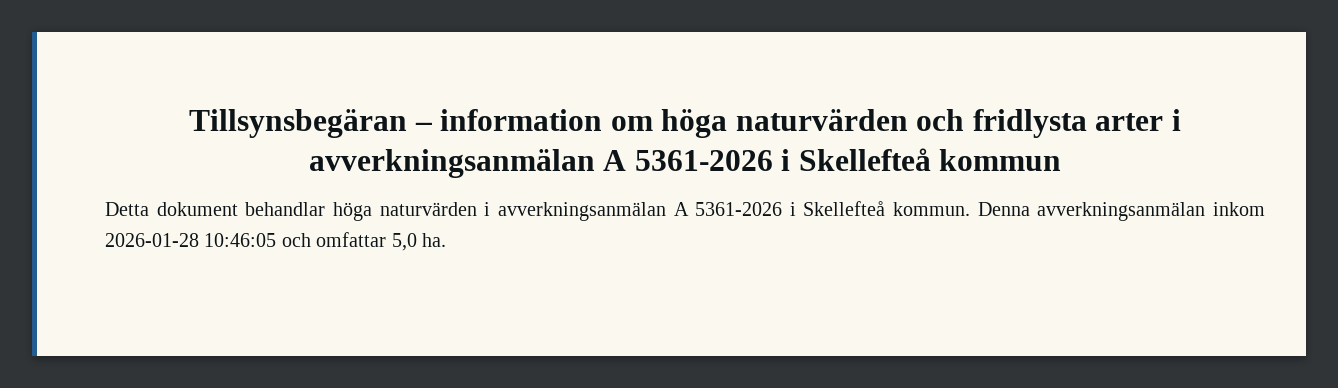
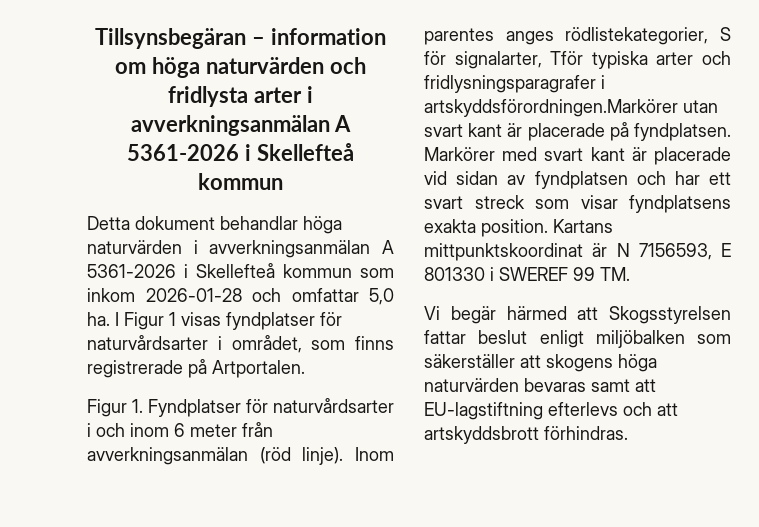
- Detta dokument behandlar höga naturvärden i avverkningsanmälan A 5361-2026 i Skellefteå kommun. Denna avverkningsanmälan inkom 2026-01-28 10:46:05 och omfattar 5,0 ha.
+ Detta dokument behandlar höga naturvärden i avverkningsanmälan A 5361-2026 i Skellefteå kommun som inkom 2026-01-28 och omfattar 5,0 ha.
+ I Figur 1 visas fyndplatser för naturvårdsarter i området, som finns registrerade på Artportalen.
+ Figur 1. Fyndplatser för naturvårdsarter i och inom 6 meter från avverkningsanmälan (röd linje). Inom parentes anges rödlistekategorier, S för signalarter, Tför typiska arter och fridlysningsparagrafer i artskyddsförordningen.Markörer utan svart kant är placerade på fyndplatsen. Markörer med svart kant är placerade vid sidan av fyndplatsen och har ett svart streck som visar fyndplatsens exakta position. Kartans mittpunktskoordinat är N 7156593, E 801330 i SWEREF 99 TM.
+ Vi begär härmed att Skogsstyrelsen fattar beslut enligt miljöbalken som säkerställer att skogens höga naturvärden bevaras samt att EU-lagstiftning efterlevs och att artskyddsbrott förhindras.

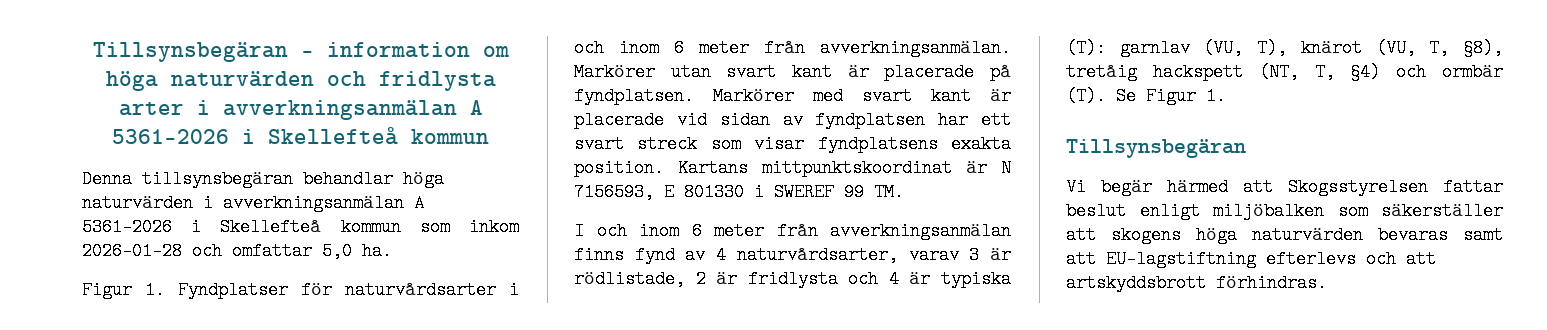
- Detta dokument behandlar höga naturvärden i avverkningsanmälan A 5361-2026 i Skellefteå kommun som inkom 2026-01-28 och omfattar 5,0 ha. I Figur 1 visas fyndplatser för naturvårdsarter i området, som finns registrerade på Artportalen.
+ Denna tillsynsbegäran behandlar höga naturvärden i avverkningsanmälan A 5361-2026 i Skellefteå kommun som inkom 2026-01-28 och omfattar 5,0 ha.
- Figur 1. Fyndplatser för naturvårdsarter i och inom 6 meter från avverkningsanmälan (röd linje). Inom parentes anges rödlistekategorier, S för signalarter, Tför typiska arter och fridlysningsparagrafer i artskyddsförordningen.Markörer utan svart kant är placerade på fyndplatsen.
+ Figur 1. Fyndplatser för naturvårdsarter i och inom 6 meter från avverkningsanmälan. Markörer utan svart kant är placerade på fyndplatsen.
- Markörer med svart kant är placerade vid sidan av fyndplatsen och har ett svart streck som visar fyndplatsens exakta position.
+ Markörer med svart kant är placerade vid sidan av fyndplatsen har ett svart streck som visar fyndplatsens exakta position.
+ I och inom 6 meter från avverkningsanmälan finns fynd av 4 naturvårdsarter, varav 3 är rödlistade, 2 är fridlysta och 4 är typiska (T): garnlav (VU, T), knärot (VU, T, §8), tretåig hackspett (NT, T, §4) och ormbär (T). Se Figur 1.
+ Tillsynsbegäran

